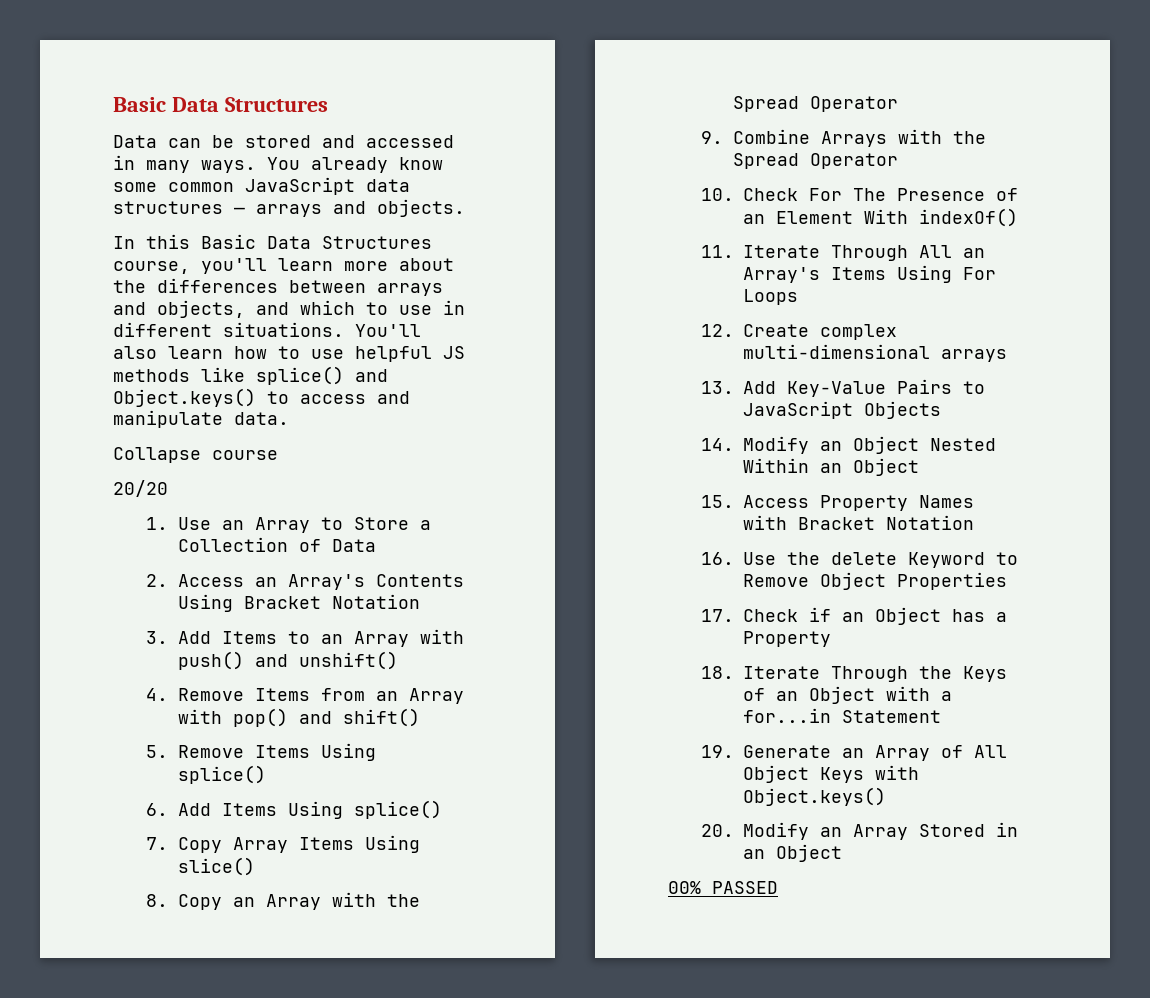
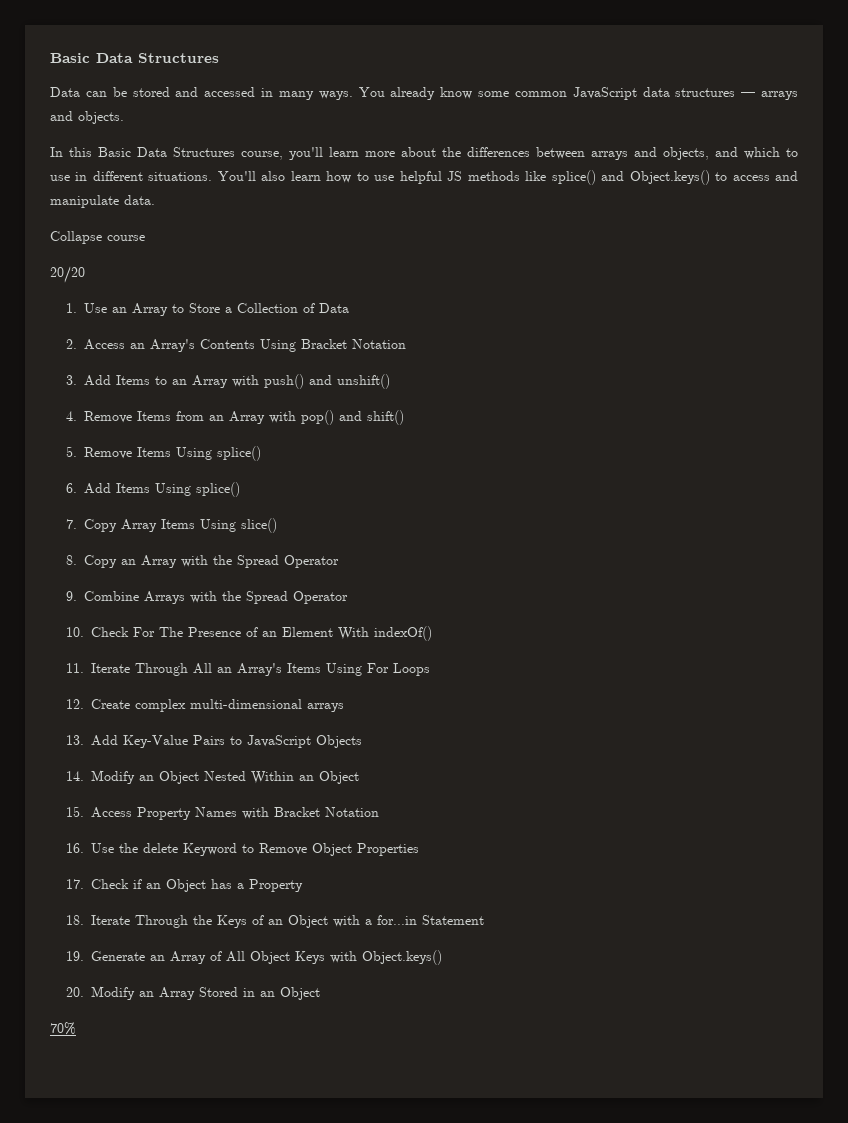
- 00% PASSED
+ 70%

